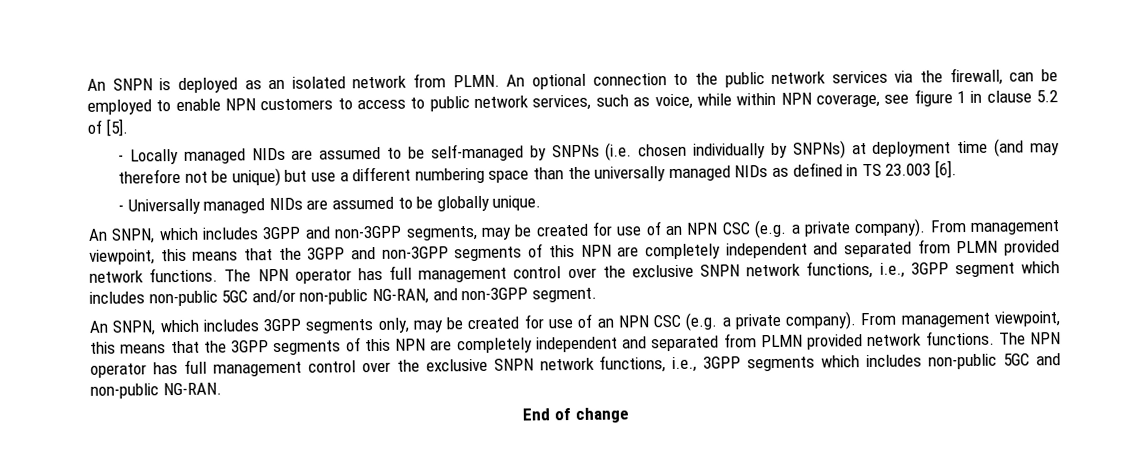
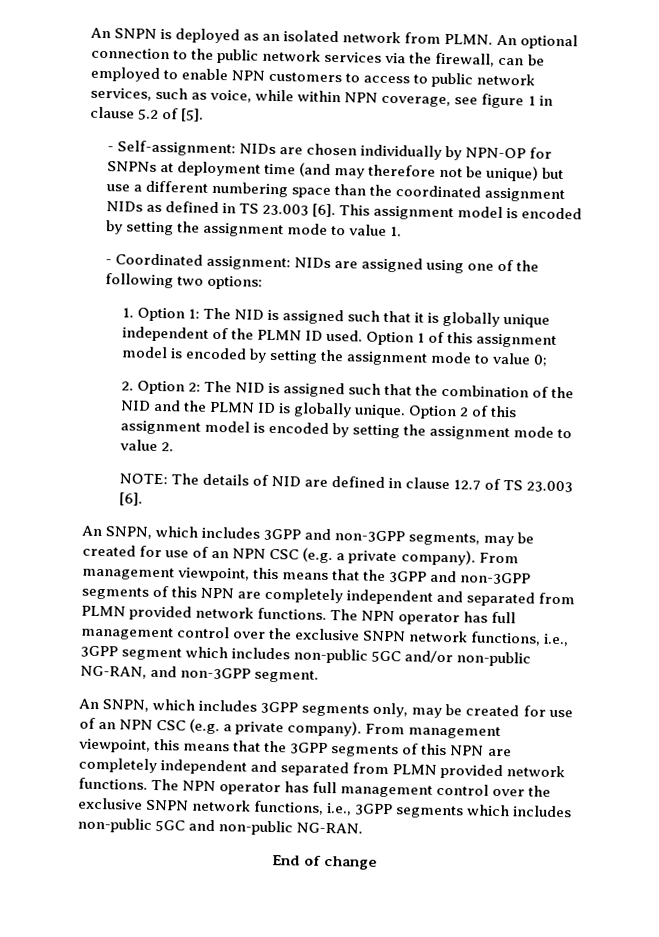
- - Locally managed NIDs are assumed to be self-managed by SNPNs (i.e. chosen individually by SNPNs) at deployment time (and may therefore not be unique) but use a different numbering space than the universally managed NIDs as defined in TS 23.003 [6].
- - Universally managed NIDs are assumed to be globally unique.
+ - Self-assignment: NIDs are chosen individually by NPN-OP for SNPNs at deployment time (and may therefore not be unique) but use a different numbering space than the coordinated assignment NIDs as defined in TS 23.003 [6]. This assignment model is encoded by setting the assignment mode to value 1.
+ - Coordinated assignment: NIDs are assigned using one of the following two options:
+ 1. Option 1: The NID is assigned such that it is globally unique independent of the PLMN ID used. Option 1 of this assignment model is encoded by setting the assignment mode to value 0;
+ 2. Option 2: The NID is assigned such that the combination of the NID and the PLMN ID is globally unique. Option 2 of this assignment model is encoded by setting the assignment mode to value 2.
+ NOTE: The details of NID are defined in clause 12.7 of TS 23.003 [6].

